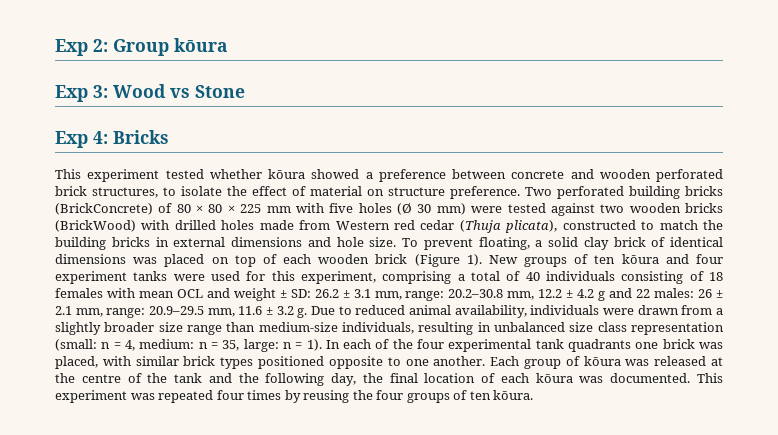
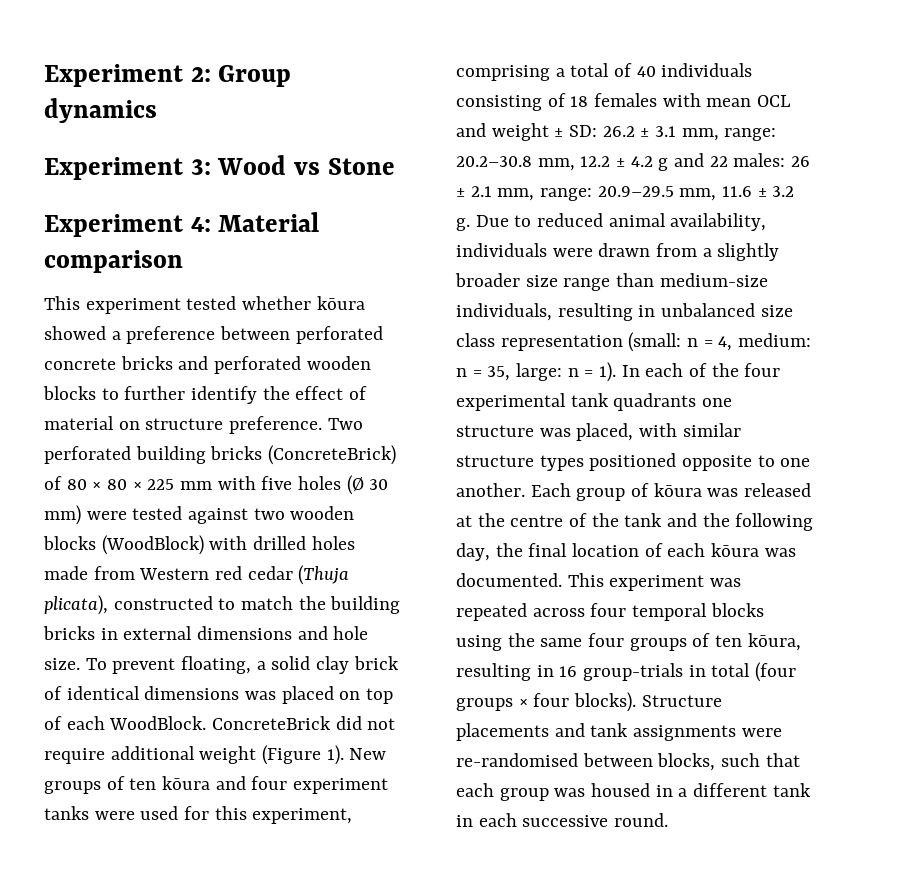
- Exp 2: Group kōura
- Exp 3: Wood vs Stone
+ Experiment 2: Group dynamics
+ Experiment 3: Wood vs Stone
- Exp 4: Bricks
+ Experiment 4: Material comparison
- This experiment tested whether kōura showed a preference between concrete and wooden perforated brick structures, to isolate the effect of material on structure preference.
+ This experiment tested whether kōura showed a preference between perforated concrete bricks and perforated wooden blocks to further identify the effect of material on structure preference.
- Two perforated building bricks (BrickConcrete) of 80 × 80 × 225 mm with five holes (Ø 30 mm) were tested against two wooden bricks (BrickWood) with drilled holes made from Western red cedar (Thuja plicata), constructed to match the building bricks in external dimensions and hole size.
+ Two perforated building bricks (ConcreteBrick) of 80 × 80 × 225 mm with five holes (Ø 30 mm) were tested against two wooden blocks (WoodBlock) with drilled holes made from Western red cedar (Thuja plicata), constructed to match the building bricks in external dimensions and hole size.
- To prevent floating, a solid clay brick of identical dimensions was placed on top of each wooden brick (Figure 1).
+ To prevent floating, a solid clay brick of identical dimensions was placed on top of each WoodBlock. ConcreteBrick did not require additional weight (Figure 1).
- In each of the four experimental tank quadrants one brick was placed, with similar brick types positioned opposite to one another.
+ In each of the four experimental tank quadrants one structure was placed, with similar structure types positioned opposite to one another.
- This experiment was repeated four times by reusing the four groups of ten kōura.
+ This experiment was repeated across four temporal blocks using the same four groups of ten kōura, resulting in 16 group-trials in total (four groups × four blocks). Structure placements and tank assignments were re-randomised between blocks, such that each group was housed in a different tank in each successive round.

